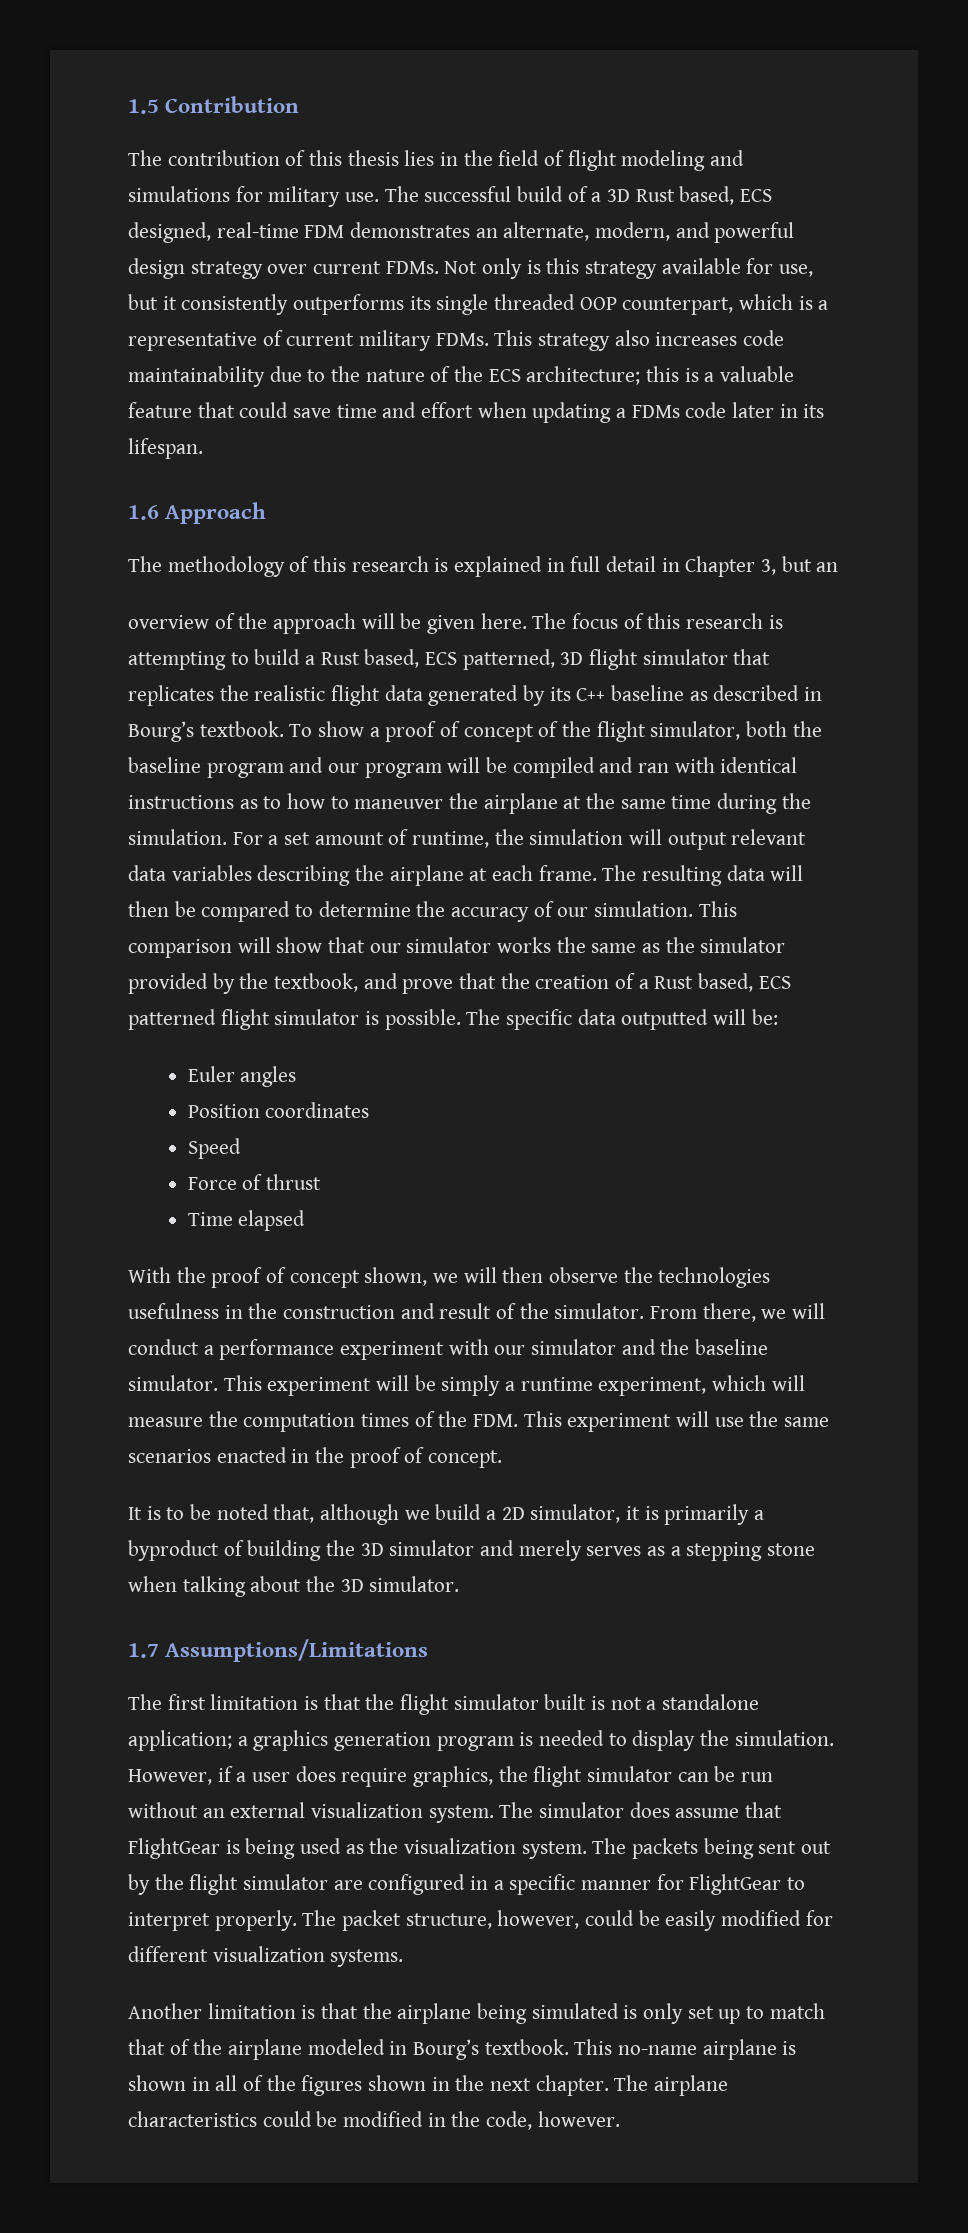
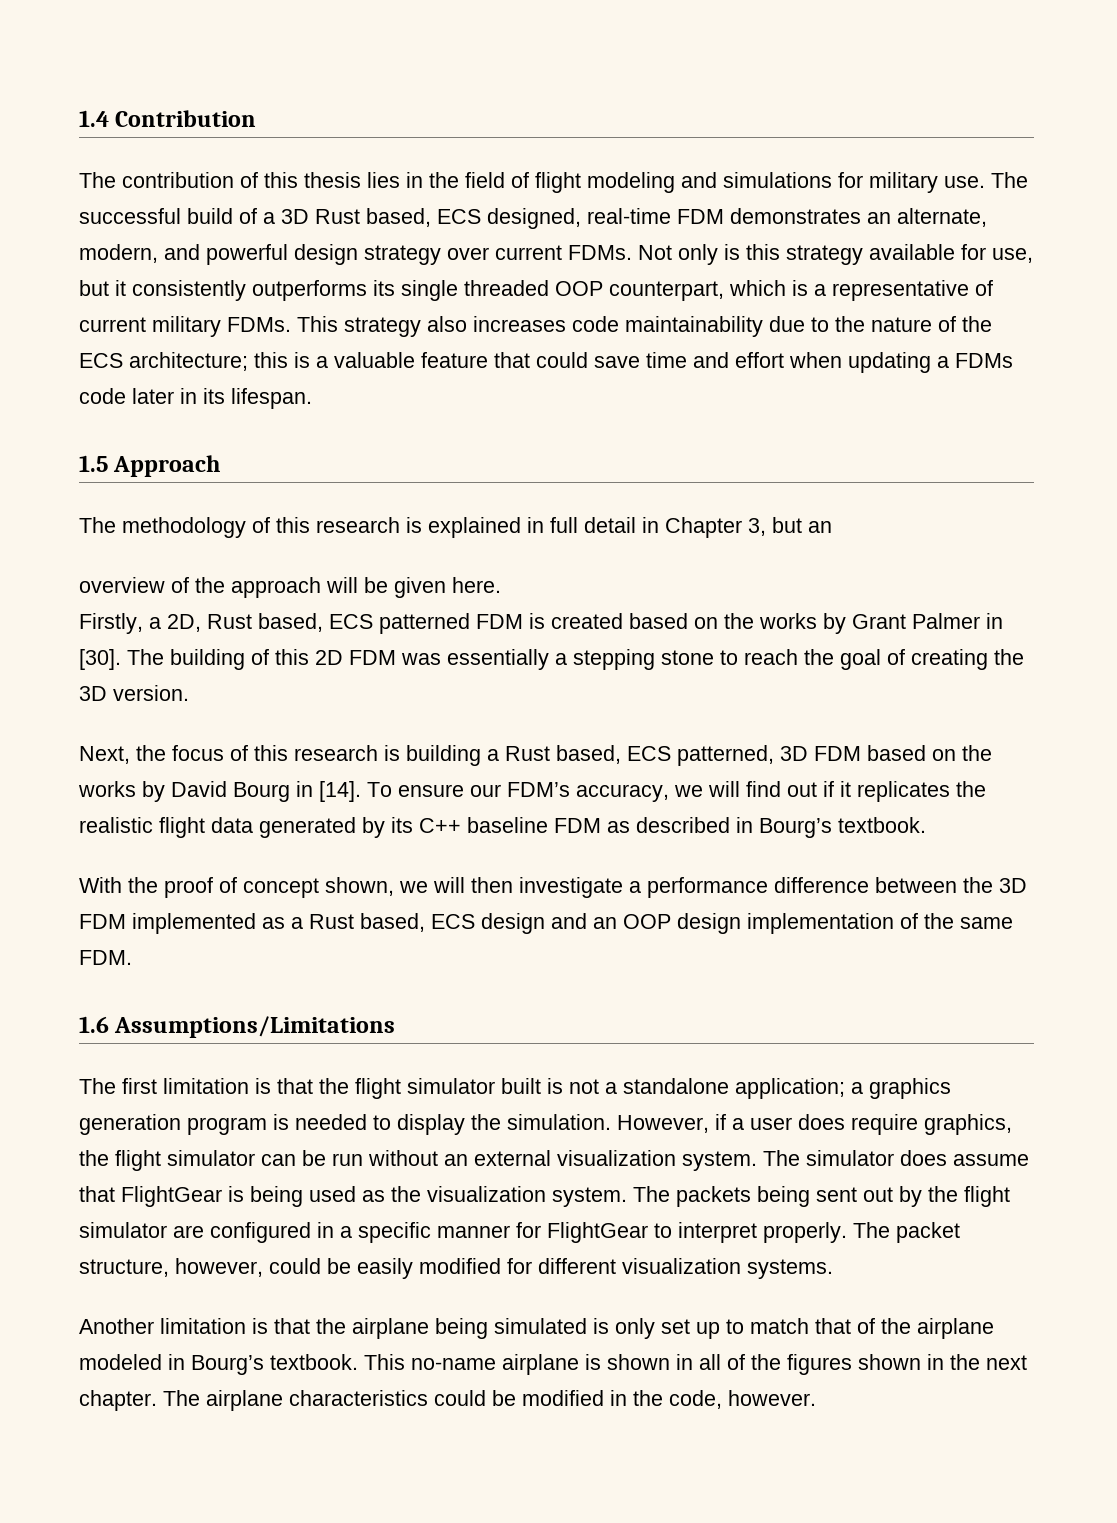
- 1.5 Contribution
+ 1.4 Contribution
- 1.6 Approach
+ 1.5 Approach
- overview of the approach will be given here. The focus of this research is attempting to build a Rust based, ECS patterned, 3D flight simulator that replicates the realistic flight data generated by its C++ baseline as described in Bourg’s textbook. To show a proof of concept of the flight simulator, both the baseline program and our program will be compiled and ran with identical instructions as to how to maneuver the airplane at the same time during the simulation. For a set amount of runtime, the simulation will output relevant data variables describing the airplane at each frame. The resulting data will then be compared to determine the accuracy of our simulation. This comparison will show that our simulator works the same as the simulator provided by the textbook, and prove that the creation of a Rust based, ECS patterned flight simulator is possible. The specific data outputted will be:
- Euler angles
- Position coordinates
- Speed
- Force of thrust
- Time elapsed
+ overview of the approach will be given here.
+ Firstly, a 2D, Rust based, ECS patterned FDM is created based on the works by Grant Palmer in [30]. The building of this 2D FDM was essentially a stepping stone to reach the goal of creating the 3D version.
+ Next, the focus of this research is building a Rust based, ECS patterned, 3D FDM based on the works by David Bourg in [14]. To ensure our FDM’s accuracy, we will find out if it replicates the realistic flight data generated by its C++ baseline FDM as described in Bourg’s textbook.
- With the proof of concept shown, we will then observe the technologies usefulness in the construction and result of the simulator. From there, we will conduct a performance experiment with our simulator and the baseline simulator. This experiment will be simply a runtime experiment, which will measure the computation times of the FDM. This experiment will use the same scenarios enacted in the proof of concept.
- It is to be noted that, although we build a 2D simulator, it is primarily a byproduct of building the 3D simulator and merely serves as a stepping stone when talking about the 3D simulator.
- 1.7 Assumptions/Limitations
+ With the proof of concept shown, we will then investigate a performance difference between the 3D FDM implemented as a Rust based, ECS design and an OOP design implementation of the same FDM.
+ 1.6 Assumptions/Limitations

